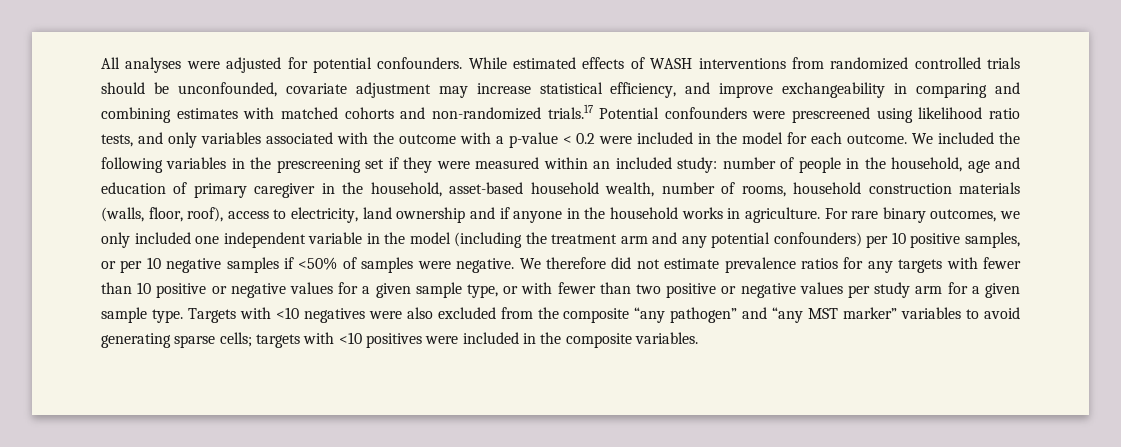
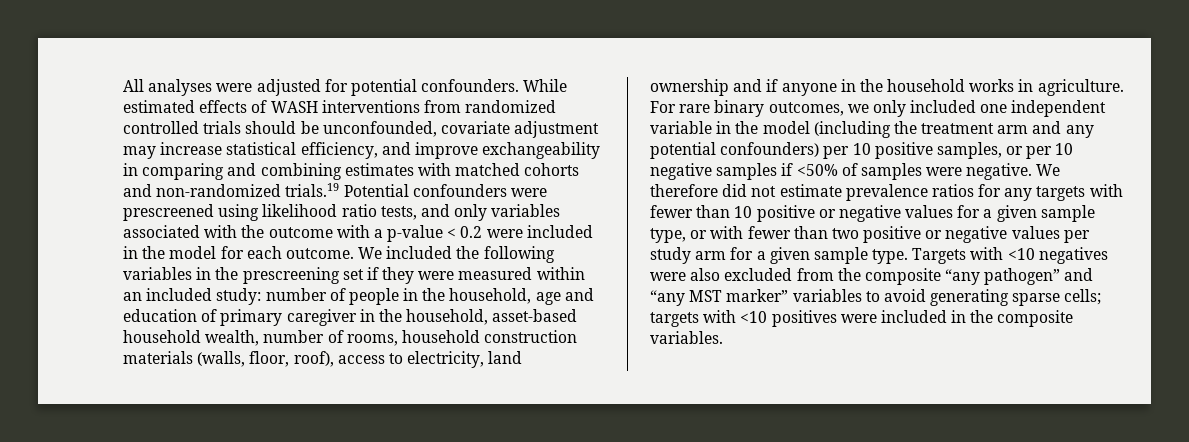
- While estimated effects of WASH interventions from randomized controlled trials should be unconfounded, covariate adjustment may increase statistical efficiency, and improve exchangeability in comparing and combining estimates with matched cohorts and non-randomized trials.17 Potential confounders were prescreened using likelihood ratio tests, and only variables associated with the outcome with a p-value < 0.2 were included in the model for each outcome.
+ While estimated effects of WASH interventions from randomized controlled trials should be unconfounded, covariate adjustment may increase statistical efficiency, and improve exchangeability in comparing and combining estimates with matched cohorts and non-randomized trials.19 Potential confounders were prescreened using likelihood ratio tests, and only variables associated with the outcome with a p-value < 0.2 were included in the model for each outcome.

